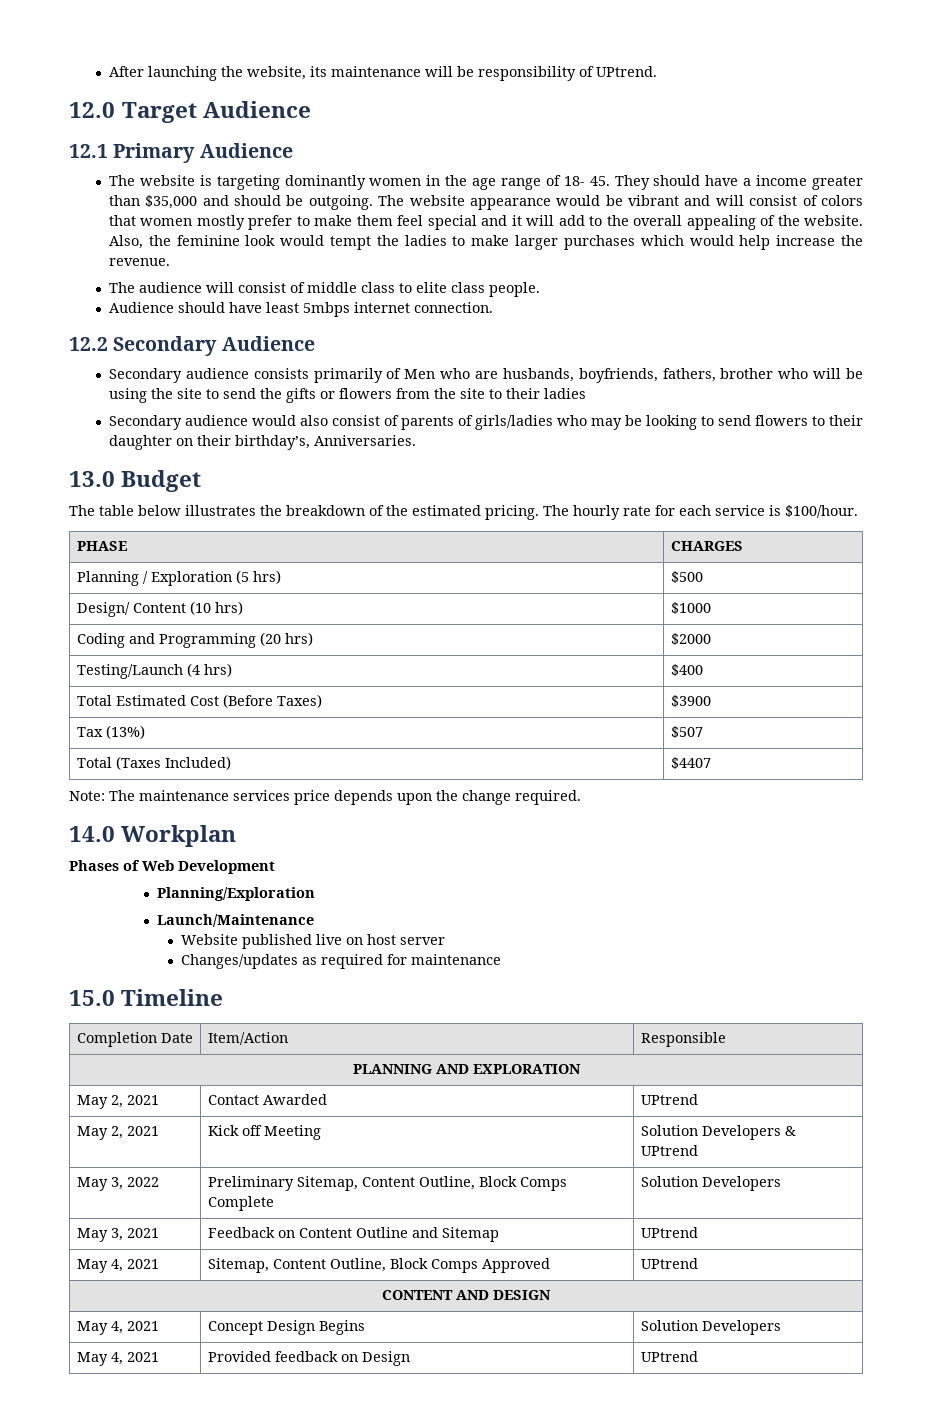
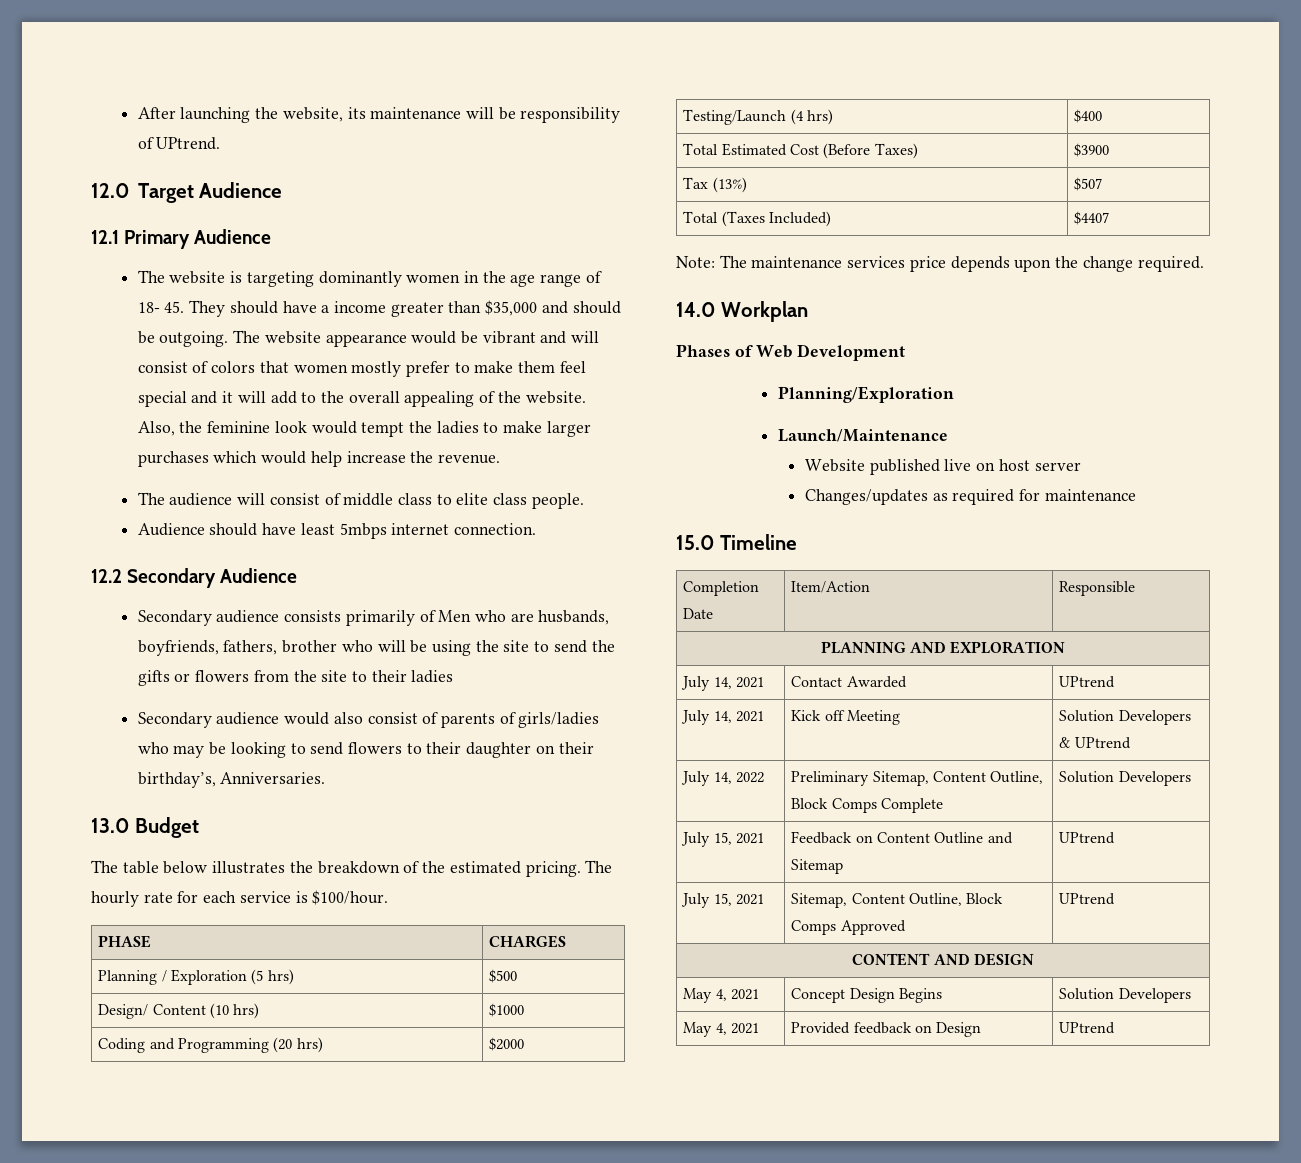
- May 2, 2021 | Contact Awarded | UPtrend
+ July 14, 2021 | Contact Awarded | UPtrend
- May 2, 2021 | Kick off Meeting | Solution Developers & UPtrend
+ July 14, 2021 | Kick off Meeting | Solution Developers & UPtrend
- May 3, 2022 | Preliminary Sitemap, Content Outline, Block Comps Complete | Solution Developers
+ July 14, 2022 | Preliminary Sitemap, Content Outline, Block Comps Complete | Solution Developers
- May 3, 2021 | Feedback on Content Outline and Sitemap | UPtrend
+ July 15, 2021 | Feedback on Content Outline and Sitemap | UPtrend
- May 4, 2021 | Sitemap, Content Outline, Block Comps Approved | UPtrend
+ July 15, 2021 | Sitemap, Content Outline, Block Comps Approved | UPtrend

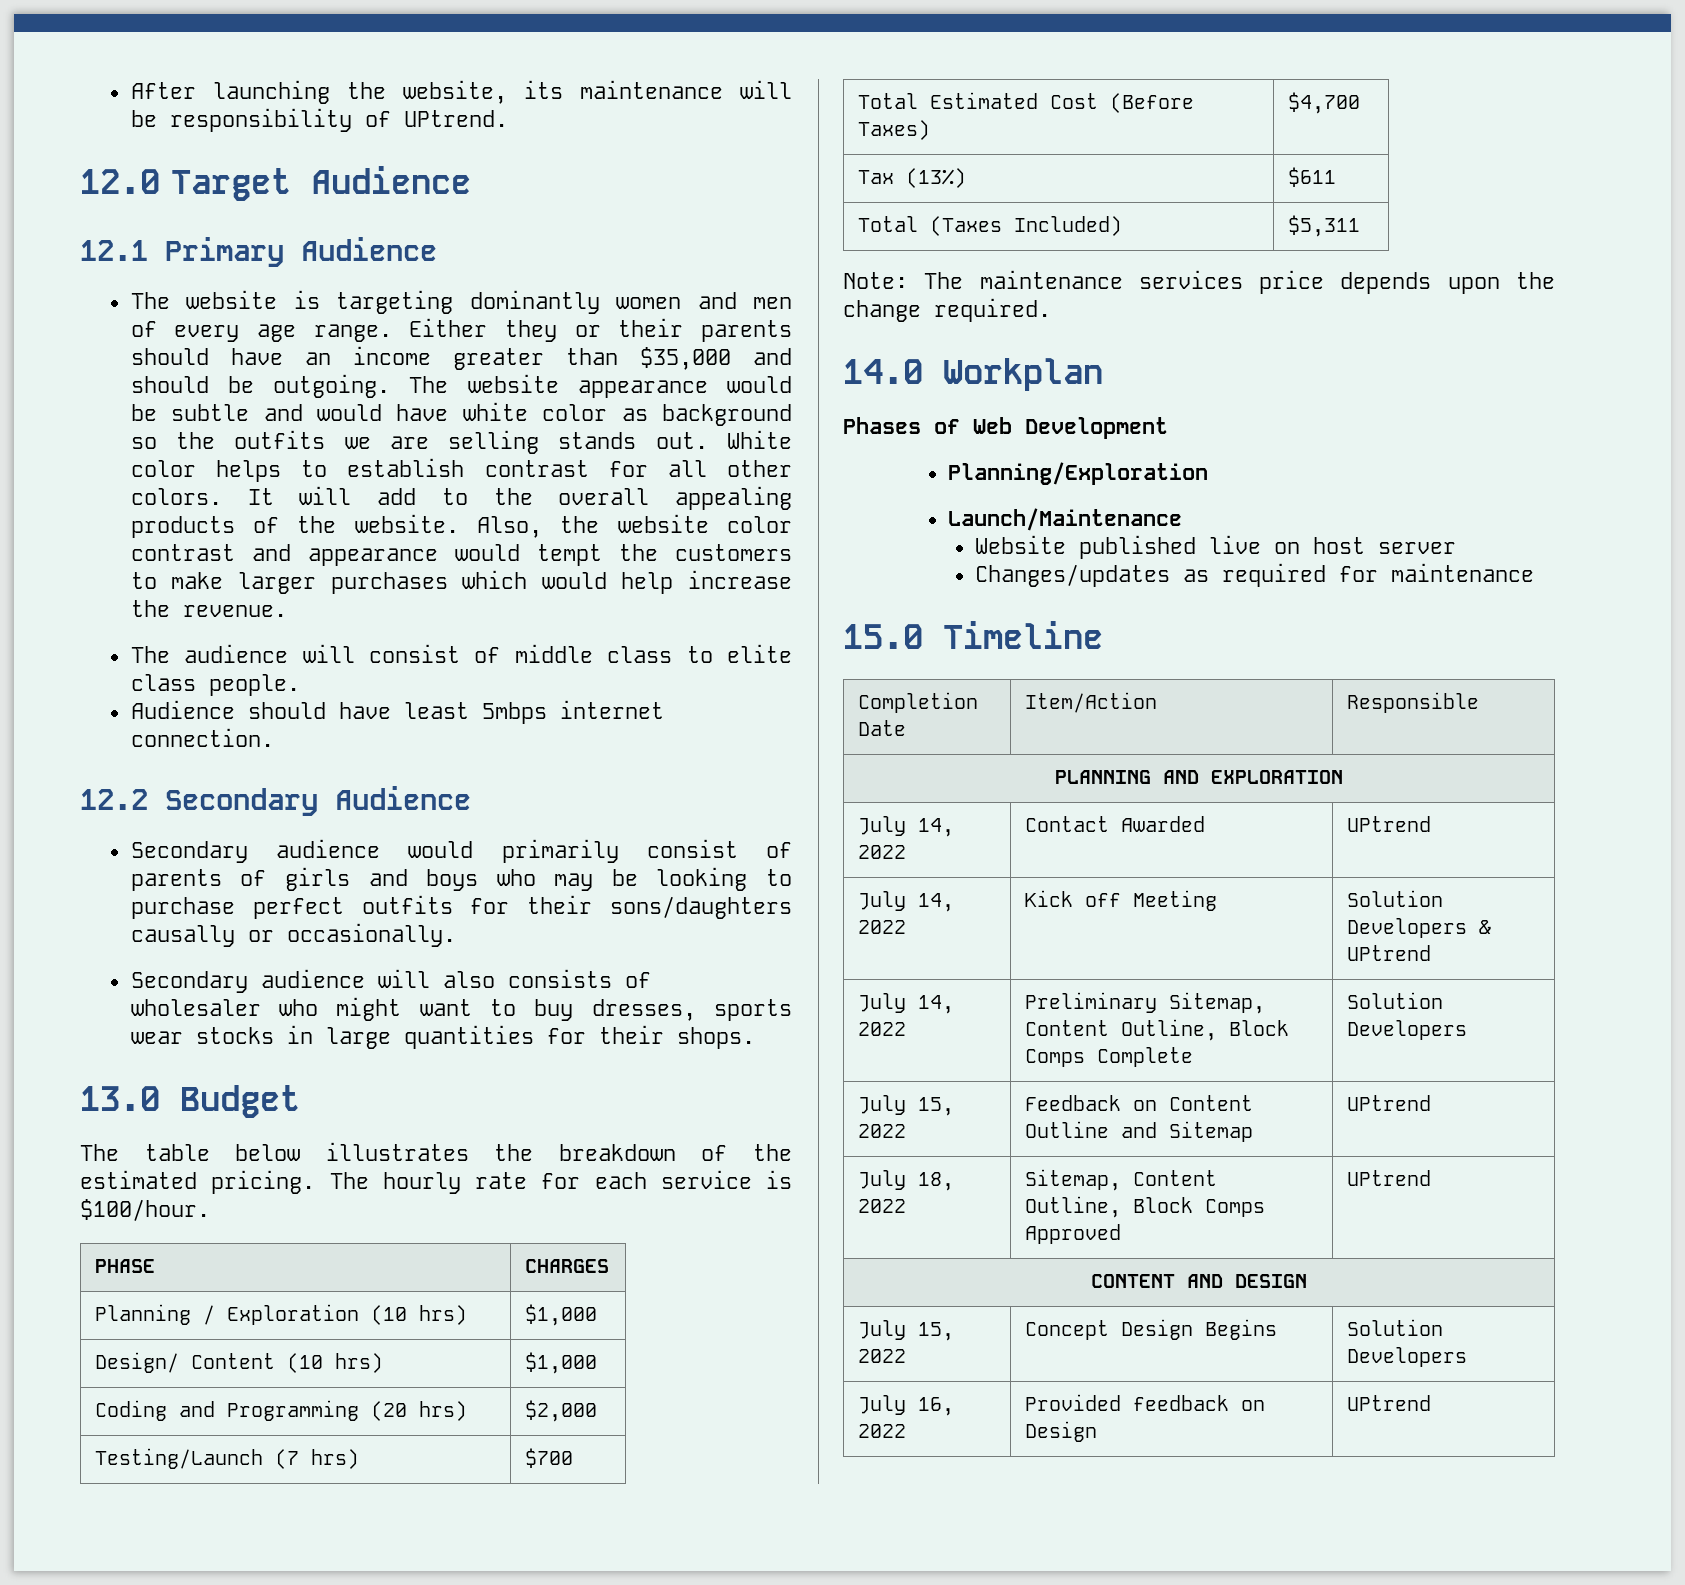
- The website is targeting dominantly women in the age range of 18- 45. They should have a income greater than $35,000 and should be outgoing.
+ The website is targeting dominantly women and men of every age range. Either they or their parents should have an income greater than $35,000 and should be outgoing.
- The website appearance would be vibrant and will consist of colors that women mostly prefer to make them feel special and it will add to the overall appealing of the website.
+ The website appearance would be subtle and would have white color as background so the outfits we are selling stands out. White color helps to establish contrast for all other colors. It will add to the overall appealing products of the website.
- Also, the feminine look would tempt the ladies to make larger purchases which would help increase the revenue.
+ Also, the website color contrast and appearance would tempt the customers to make larger purchases which would help increase the revenue.
- Secondary audience consists primarily of Men who are husbands, boyfriends, fathers, brother who will be using the site to send the gifts or flowers from the site to their ladies
- Secondary audience would also consist of parents of girls/ladies who may be looking to send flowers to their daughter on their birthday’s, Anniversaries.
+ Secondary audience would primarily consist of parents of girls and boys who may be looking to purchase perfect outfits for their sons/daughters causally or occasionally.
+ Secondary audience will also consists of wholesaler who might want to buy dresses, sports wear stocks in large quantities for their shops.
- Planning / Exploration (5 hrs) | $500
+ Planning / Exploration (10 hrs) | $1,000
- Design/ Content (10 hrs) | $1000
+ Design/ Content (10 hrs) | $1,000
- Coding and Programming (20 hrs) | $2000
+ Coding and Programming (20 hrs) | $2,000
- Testing/Launch (4 hrs) | $400
+ Testing/Launch (7 hrs) | $700
- Total Estimated Cost (Before Taxes) | $3900
+ Total Estimated Cost (Before Taxes) | $4,700
- Tax (13%) | $507
+ Tax (13%) | $611
- Total (Taxes Included) | $4407
+ Total (Taxes Included) | $5,311
- July 14, 2021 | Contact Awarded | UPtrend
+ July 14, 2022 | Contact Awarded | UPtrend
- July 14, 2021 | Kick off Meeting | Solution Developers & UPtrend
+ July 14, 2022 | Kick off Meeting | Solution Developers & UPtrend
- July 15, 2021 | Feedback on Content Outline and Sitemap | UPtrend
+ July 15, 2022 | Feedback on Content Outline and Sitemap | UPtrend
- July 15, 2021 | Sitemap, Content Outline, Block Comps Approved | UPtrend
+ July 18, 2022 | Sitemap, Content Outline, Block Comps Approved | UPtrend
- May 4, 2021 | Concept Design Begins | Solution Developers
+ July 15, 2022 | Concept Design Begins | Solution Developers
- May 4, 2021 | Provided feedback on Design | UPtrend
+ July 16, 2022 | Provided feedback on Design | UPtrend

